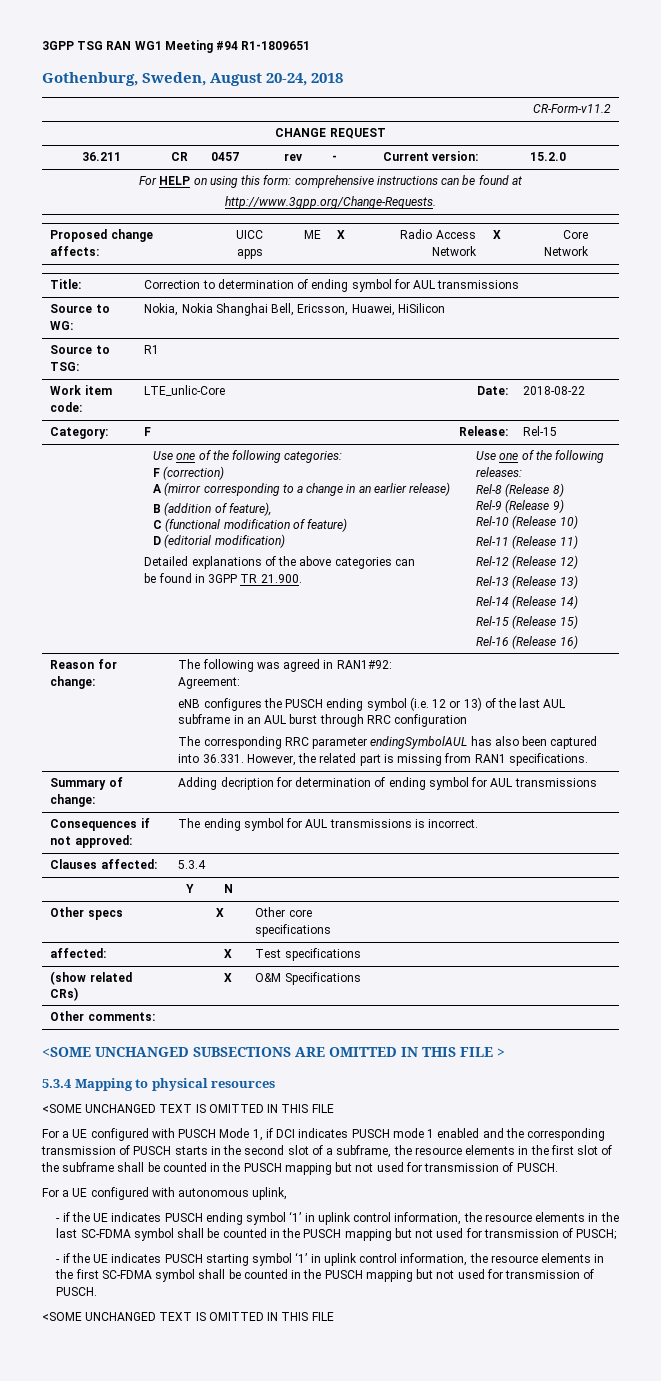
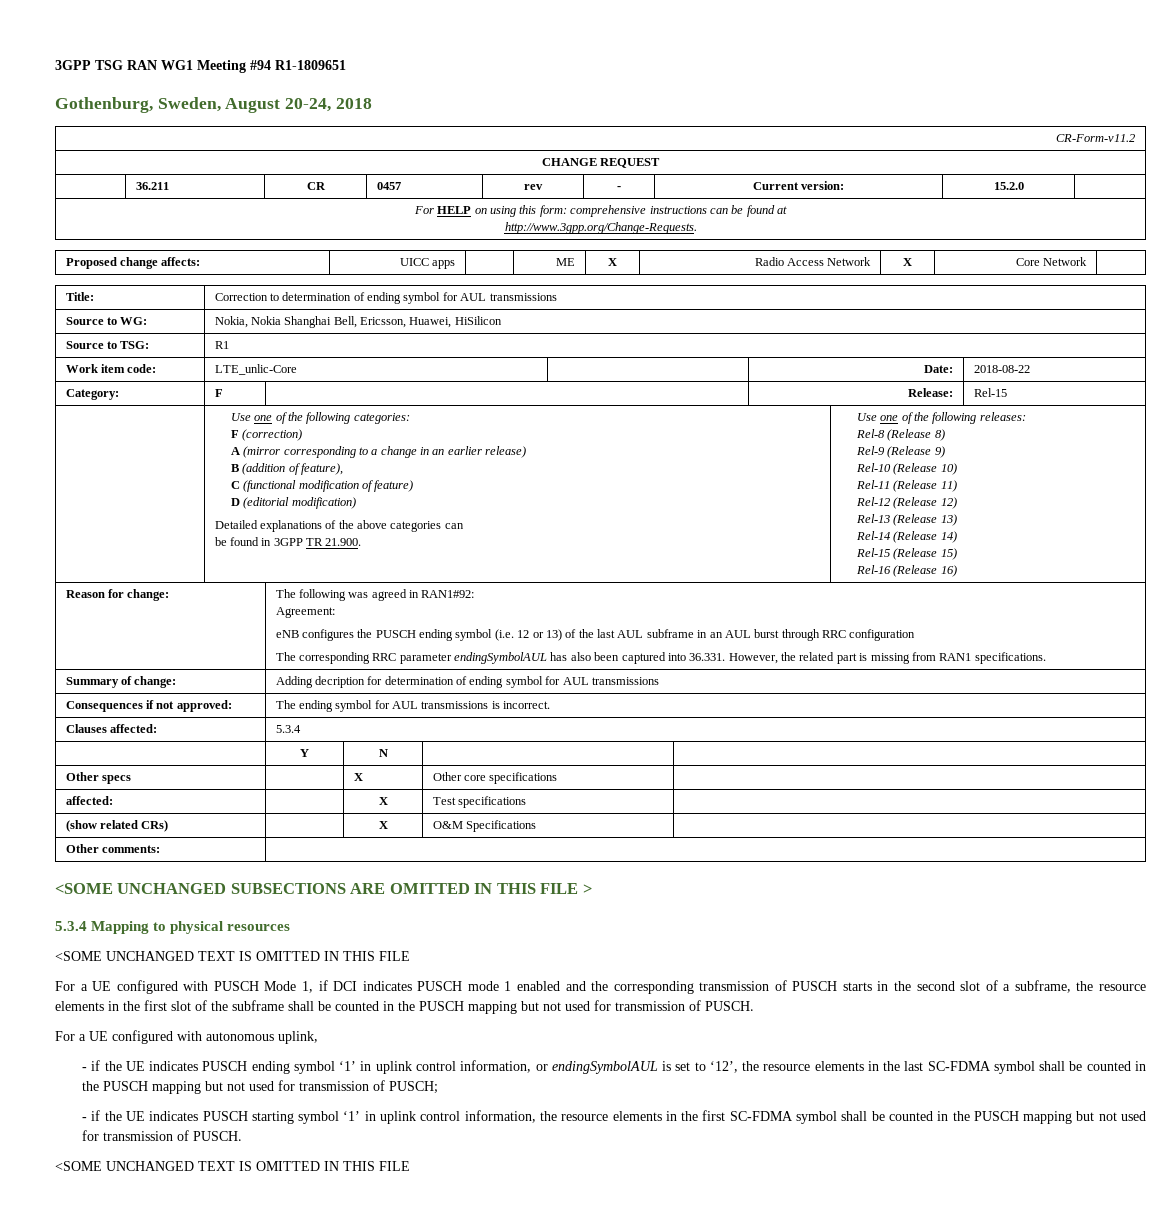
- - if the UE indicates PUSCH ending symbol ‘1’ in uplink control information, the resource elements in the last SC-FDMA symbol shall be counted in the PUSCH mapping but not used for transmission of PUSCH;
+ - if the UE indicates PUSCH ending symbol ‘1’ in uplink control information, or endingSymbolAUL is set to ‘12’, the resource elements in the last SC-FDMA symbol shall be counted in the PUSCH mapping but not used for transmission of PUSCH;

